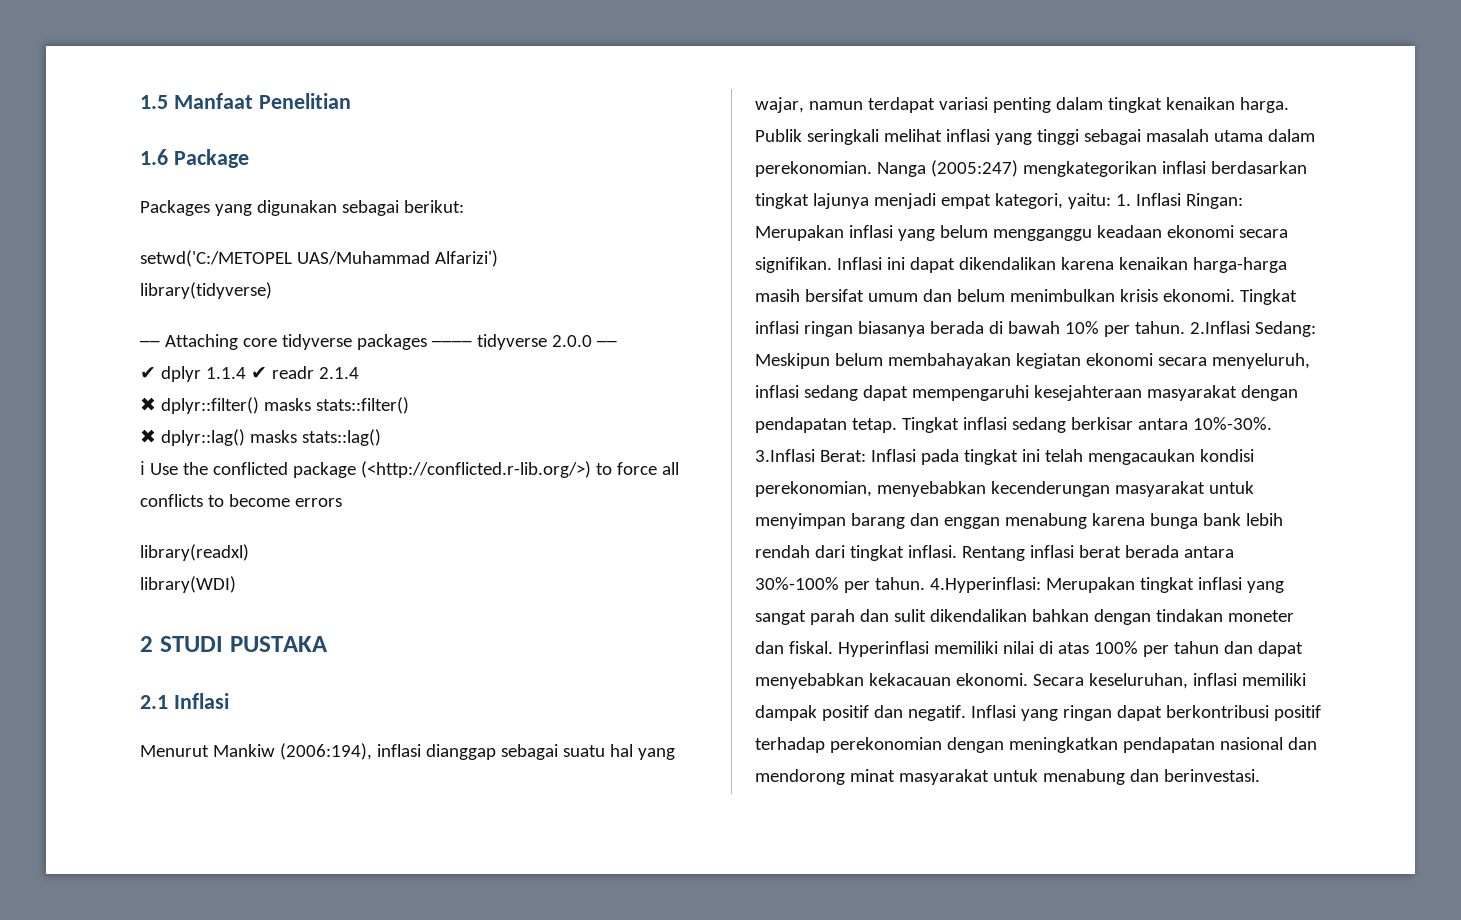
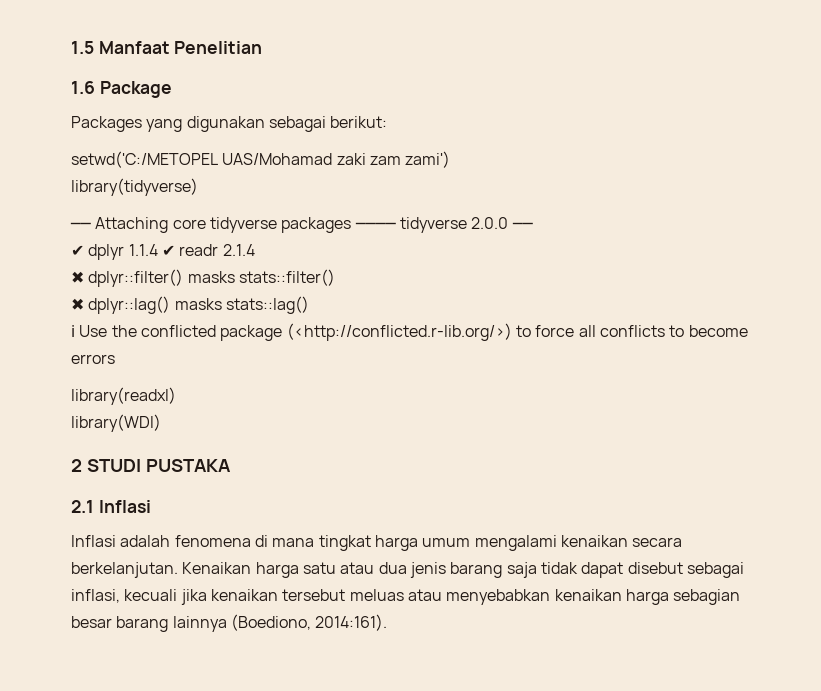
- setwd('C:/METOPEL UAS/Muhammad Alfarizi')
+ setwd('C:/METOPEL UAS/Mohamad zaki zam zami')
- Menurut Mankiw (2006:194), inflasi dianggap sebagai suatu hal yang wajar, namun terdapat variasi penting dalam tingkat kenaikan harga. Publik seringkali melihat inflasi yang tinggi sebagai masalah utama dalam perekonomian. Nanga (2005:247) mengkategorikan inflasi berdasarkan tingkat lajunya menjadi empat kategori, yaitu: 1. Inflasi Ringan: Merupakan inflasi yang belum mengganggu keadaan ekonomi secara signifikan. Inflasi ini dapat dikendalikan karena kenaikan harga-harga masih bersifat umum dan belum menimbulkan krisis ekonomi. Tingkat inflasi ringan biasanya berada di bawah 10% per tahun. 2.Inflasi Sedang: Meskipun belum membahayakan kegiatan ekonomi secara menyeluruh, inflasi sedang dapat mempengaruhi kesejahteraan masyarakat dengan pendapatan tetap. Tingkat inflasi sedang berkisar antara 10%-30%. 3.Inflasi Berat: Inflasi pada tingkat ini telah mengacaukan kondisi perekonomian, menyebabkan kecenderungan masyarakat untuk menyimpan barang dan enggan menabung karena bunga bank lebih rendah dari tingkat inflasi. Rentang inflasi berat berada antara 30%-100% per tahun. 4.Hyperinflasi: Merupakan tingkat inflasi yang sangat parah dan sulit dikendalikan bahkan dengan tindakan moneter dan fiskal. Hyperinflasi memiliki nilai di atas 100% per tahun dan dapat menyebabkan kekacauan ekonomi. Secara keseluruhan, inflasi memiliki dampak positif dan negatif. Inflasi yang ringan dapat berkontribusi positif terhadap perekonomian dengan meningkatkan pendapatan nasional dan mendorong minat masyarakat untuk menabung dan berinvestasi.
+ Inflasi adalah fenomena di mana tingkat harga umum mengalami kenaikan secara berkelanjutan. Kenaikan harga satu atau dua jenis barang saja tidak dapat disebut sebagai inflasi, kecuali jika kenaikan tersebut meluas atau menyebabkan kenaikan harga sebagian besar barang lainnya (Boediono, 2014:161).

